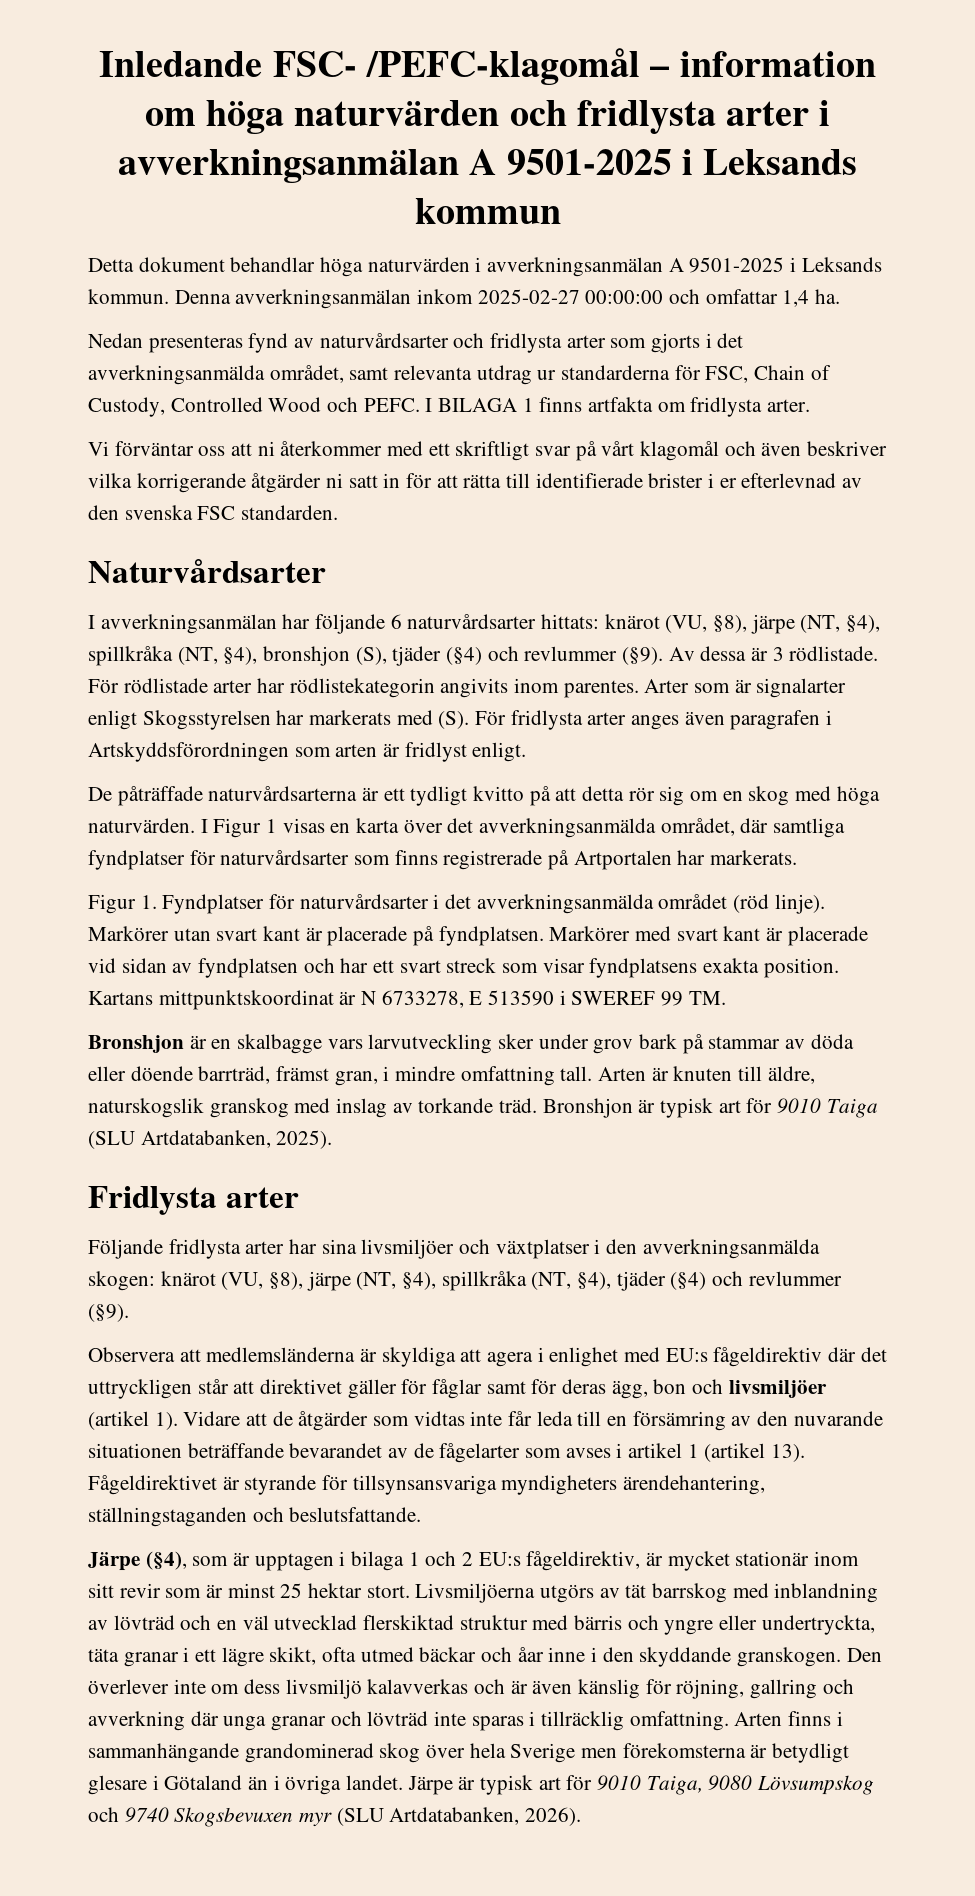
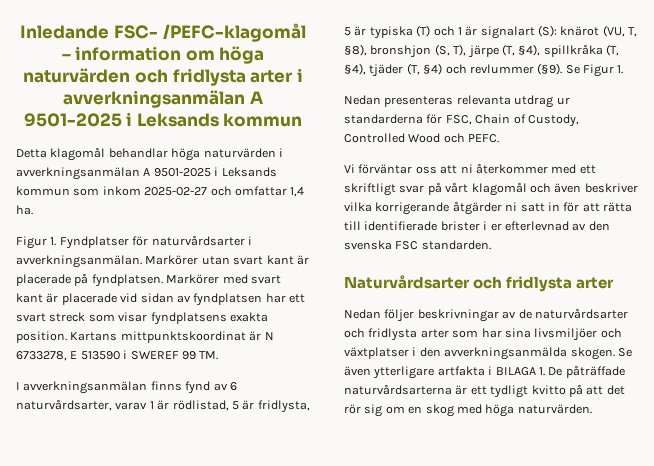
- Detta dokument behandlar höga naturvärden i avverkningsanmälan A 9501-2025 i Leksands kommun. Denna avverkningsanmälan inkom 2025-02-27 00:00:00 och omfattar 1,4 ha.
+ Detta klagomål behandlar höga naturvärden i avverkningsanmälan A 9501-2025 i Leksands kommun som inkom 2025-02-27 och omfattar 1,4 ha.
- Nedan presenteras fynd av naturvårdsarter och fridlysta arter som gjorts i det avverkningsanmälda området, samt relevanta utdrag ur standarderna för FSC, Chain of Custody, Controlled Wood och PEFC. I BILAGA 1 finns artfakta om fridlysta arter.
+ Figur 1. Fyndplatser för naturvårdsarter i avverkningsanmälan. Markörer utan svart kant är placerade på fyndplatsen. Markörer med svart kant är placerade vid sidan av fyndplatsen har ett svart streck som visar fyndplatsens exakta position. Kartans mittpunktskoordinat är N 6733278, E 513590 i SWEREF 99 TM.
+ I avverkningsanmälan finns fynd av 6 naturvårdsarter, varav 1 är rödlistad, 5 är fridlysta, 5 är typiska (T) och 1 är signalart (S): knärot (VU, T, §8), bronshjon (S, T), järpe (T, §4), spillkråka (T, §4), tjäder (T, §4) och revlummer (§9). Se Figur 1.
+ Nedan presenteras relevanta utdrag ur standarderna för FSC, Chain of Custody, Controlled Wood och PEFC.
- Naturvårdsarter
- I avverkningsanmälan har följande 6 naturvårdsarter hittats: knärot (VU, §8), järpe (NT, §4), spillkråka (NT, §4), bronshjon (S), tjäder (§4) och revlummer (§9). Av dessa är 3 rödlistade. För rödlistade arter har rödlistekategorin angivits inom parentes. Arter som är signalarter enligt Skogsstyrelsen har markerats med (S). För fridlysta arter anges även paragrafen i Artskyddsförordningen som arten är fridlyst enligt.
- De påträffade naturvårdsarterna är ett tydligt kvitto på att detta rör sig om en skog med höga naturvärden. I Figur 1 visas en karta över det avverkningsanmälda området, där samtliga fyndplatser för naturvårdsarter som finns registrerade på Artportalen har markerats.
- Figur 1. Fyndplatser för naturvårdsarter i det avverkningsanmälda området (röd linje). Markörer utan svart kant är placerade på fyndplatsen. Markörer med svart kant är placerade vid sidan av fyndplatsen och har ett svart streck som visar fyndplatsens exakta position. Kartans mittpunktskoordinat är N 6733278, E 513590 i SWEREF 99 TM.
- Bronshjon är en skalbagge vars larvutveckling sker under grov bark på stammar av döda eller döende barrträd, främst gran, i mindre omfattning tall. Arten är knuten till äldre, naturskogslik granskog med inslag av torkande träd. Bronshjon är typisk art för 9010 Taiga (SLU Artdatabanken, 2025).
- Fridlysta arter
- Följande fridlysta arter har sina livsmiljöer och växtplatser i den avverkningsanmälda skogen: knärot (VU, §8), järpe (NT, §4), spillkråka (NT, §4), tjäder (§4) och revlummer (§9).
- Observera att medlemsländerna är skyldiga att agera i enlighet med EU:s fågeldirektiv där det uttryckligen står att direktivet gäller för fåglar samt för deras ägg, bon och livsmiljöer (artikel 1). Vidare att de åtgärder som vidtas inte får leda till en försämring av den nuvarande situationen beträffande bevarandet av de fågelarter som avses i artikel 1 (artikel 13). Fågeldirektivet är styrande för tillsynsansvariga myndigheters ärendehantering, ställningstaganden och beslutsfattande.
- Järpe (§4), som är upptagen i bilaga 1 och 2 EU:s fågeldirektiv, är mycket stationär inom sitt revir som är minst 25 hektar stort. Livsmiljöerna utgörs av tät barrskog med inblandning av lövträd och en väl utvecklad flerskiktad struktur med bärris och yngre eller undertryckta, täta granar i ett lägre skikt, ofta utmed bäckar och åar inne i den skyddande granskogen. Den överlever inte om dess livsmiljö kalavverkas och är även känslig för röjning, gallring och avverkning där unga granar och lövträd inte sparas i tillräcklig omfattning. Arten finns i sammanhängande grandominerad skog över hela Sverige men förekomsterna är betydligt glesare i Götaland än i övriga landet. Järpe är typisk art för 9010 Taiga, 9080 Lövsumpskog och 9740 Skogsbevuxen myr (SLU Artdatabanken, 2026).
+ Naturvårdsarter och fridlysta arter
+ Nedan följer beskrivningar av de naturvårdsarter och fridlysta arter som har sina livsmiljöer och växtplatser i den avverkningsanmälda skogen. Se även ytterligare artfakta i BILAGA 1. De påträffade naturvårdsarterna är ett tydligt kvitto på att det rör sig om en skog med höga naturvärden.

